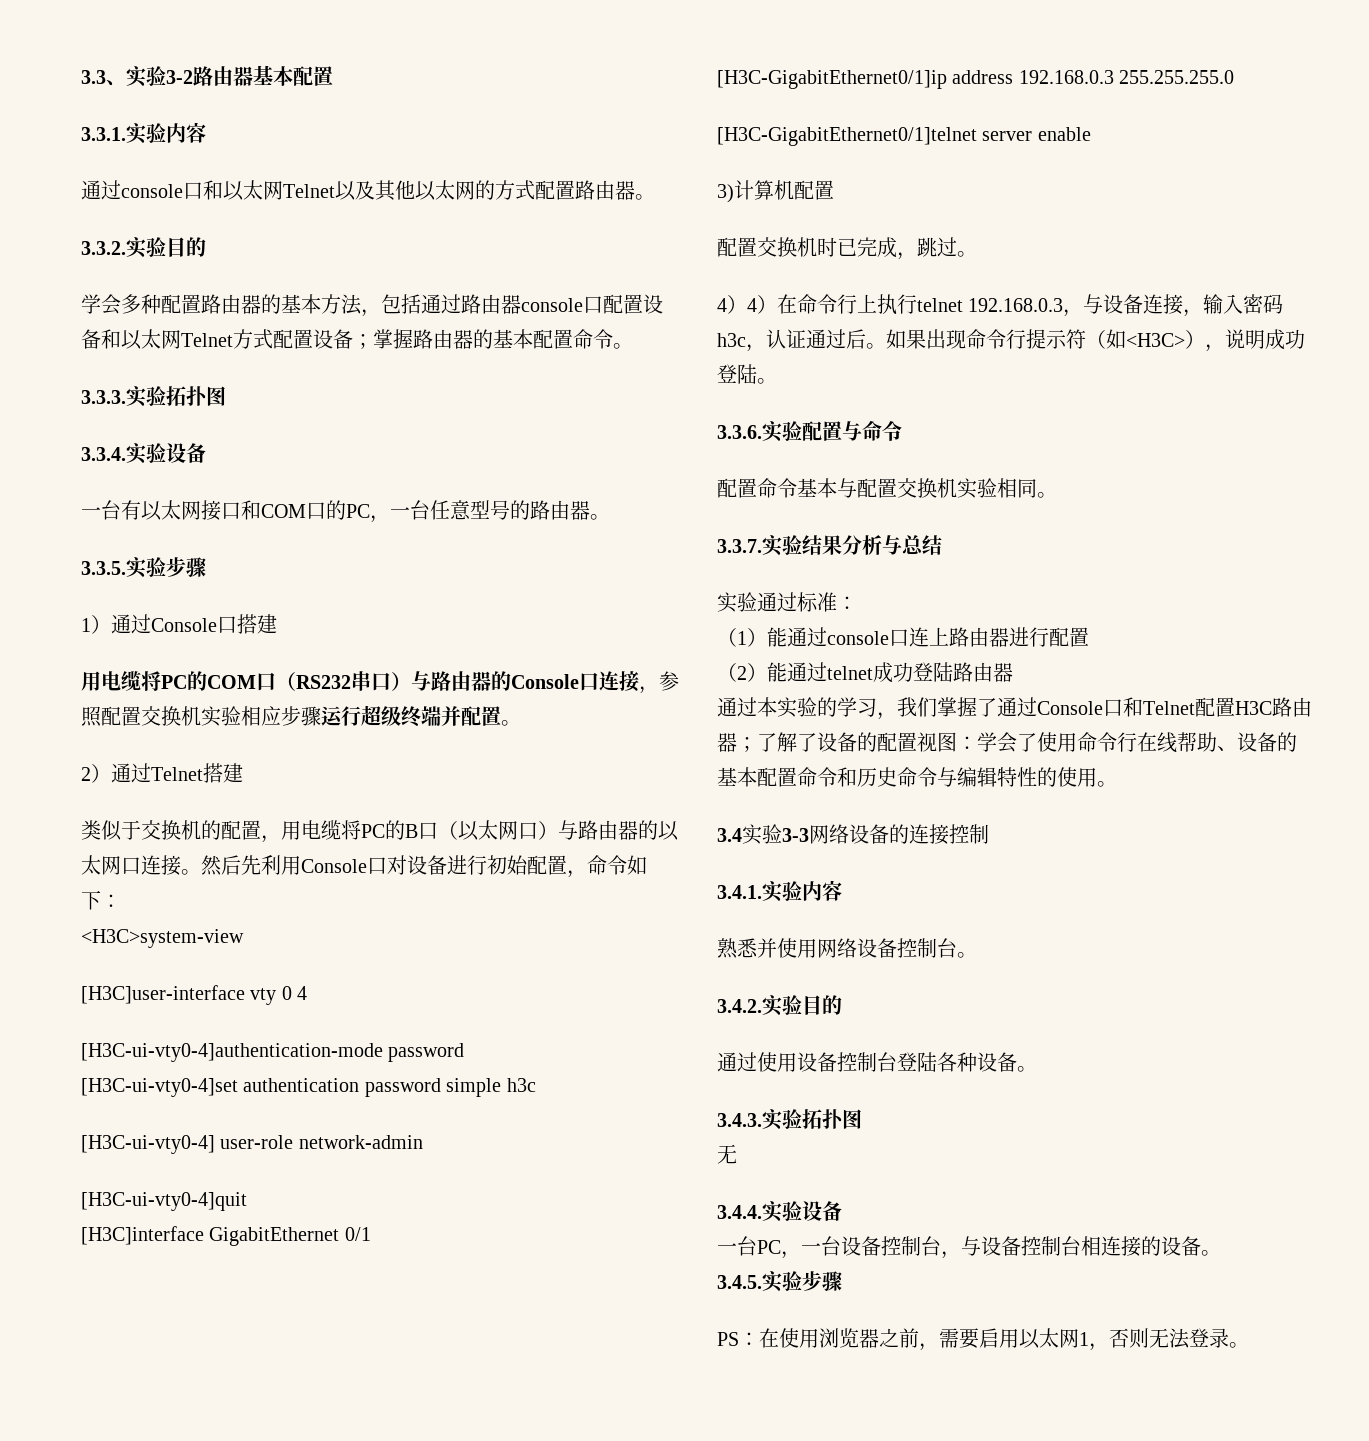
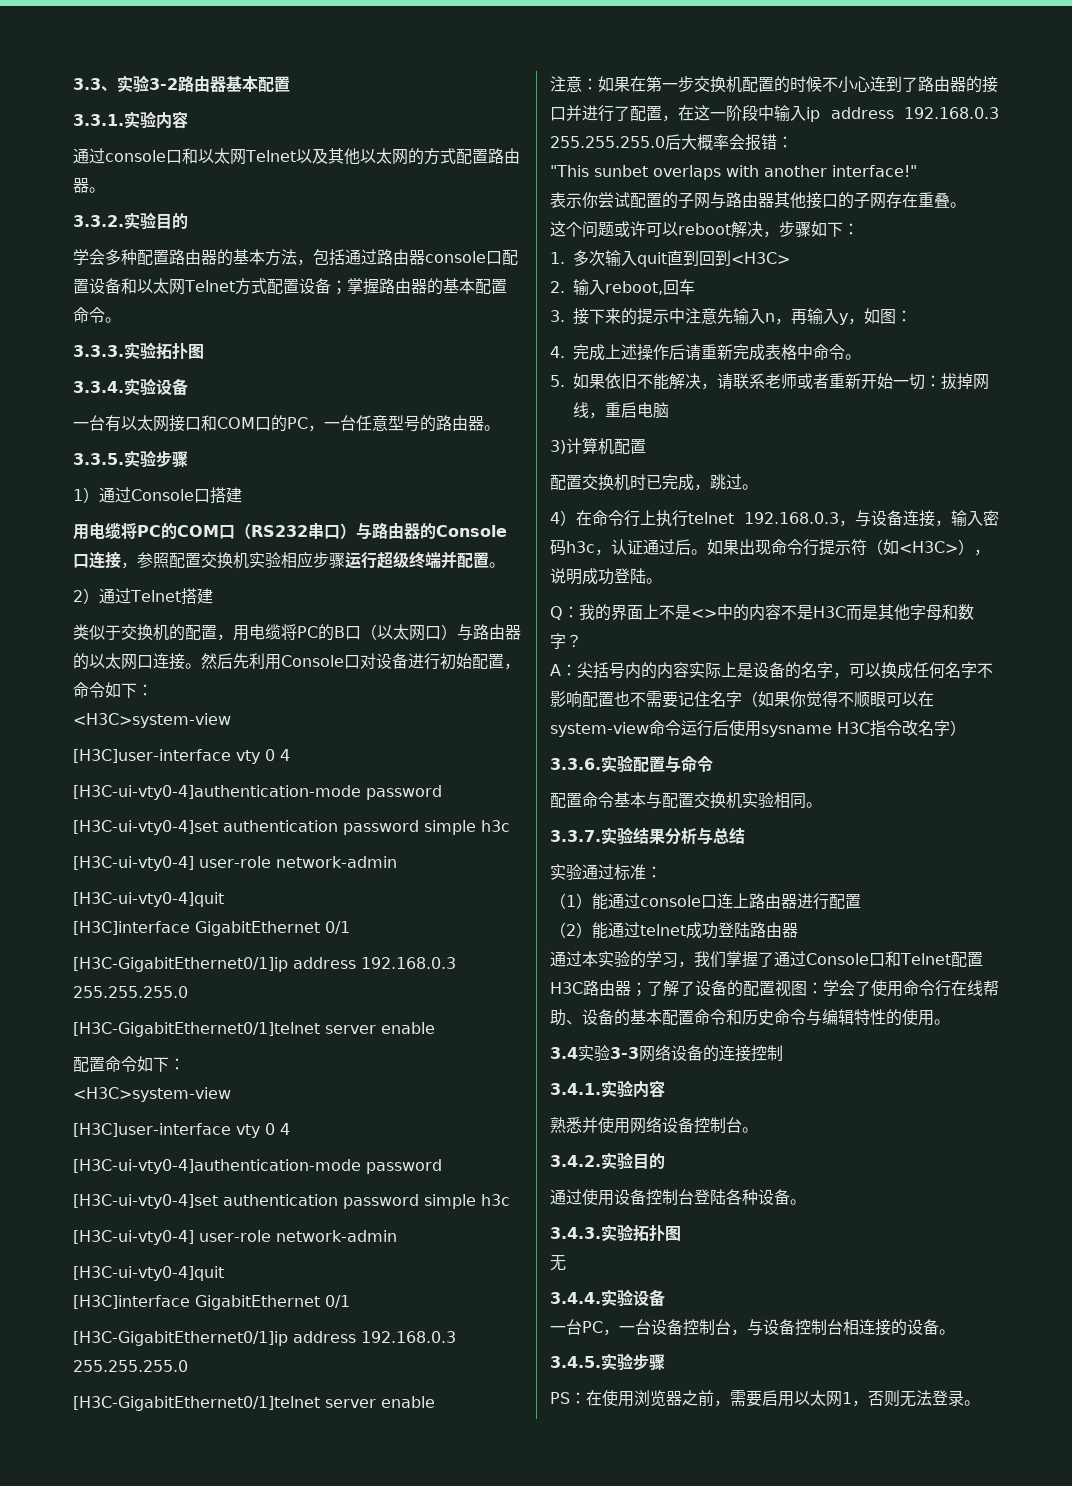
+ 配置命令如下：
+ <H3C>system-view
+ [H3C]user-interface vty 0 4
+ [H3C-ui-vty0-4]authentication-mode password
+ [H3C-ui-vty0-4]set authentication password simple h3c
+ [H3C-ui-vty0-4] user-role network-admin
+ [H3C-ui-vty0-4]quit
+ [H3C]interface GigabitEthernet 0/1
+ [H3C-GigabitEthernet0/1]ip address 192.168.0.3 255.255.255.0
+ [H3C-GigabitEthernet0/1]telnet server enable
+ 注意：如果在第一步交换机配置的时候不小心连到了路由器的接口并进行了配置，在这一阶段中输入ip address 192.168.0.3 255.255.255.0后大概率会报错：
+ "This sunbet overlaps with another interface!"
+ 表示你尝试配置的子网与路由器其他接口的子网存在重叠。
+ 这个问题或许可以reboot解决，步骤如下：
+ 1.多次输入quit直到回到<H3C>
+ 2.输入reboot,回车
+ 3.接下来的提示中注意先输入n，再输入y，如图：
+ 4.完成上述操作后请重新完成表格中命令。
+ 5.如果依旧不能解决，请联系老师或者重新开始一切：拔掉网线，重启电脑
- 4）4）在命令行上执行telnet 192.168.0.3，与设备连接，输入密码h3c，认证通过后。
+ 4）在命令行上执行telnet 192.168.0.3，与设备连接，输入密码h3c，认证通过后。
+ Q：我的界面上不是<>中的内容不是H3C而是其他字母和数字？
+ A：尖括号内的内容实际上是设备的名字，可以换成任何名字不影响配置也不需要记住名字（如果你觉得不顺眼可以在system-view命令运行后使用sysname H3C指令改名字）

